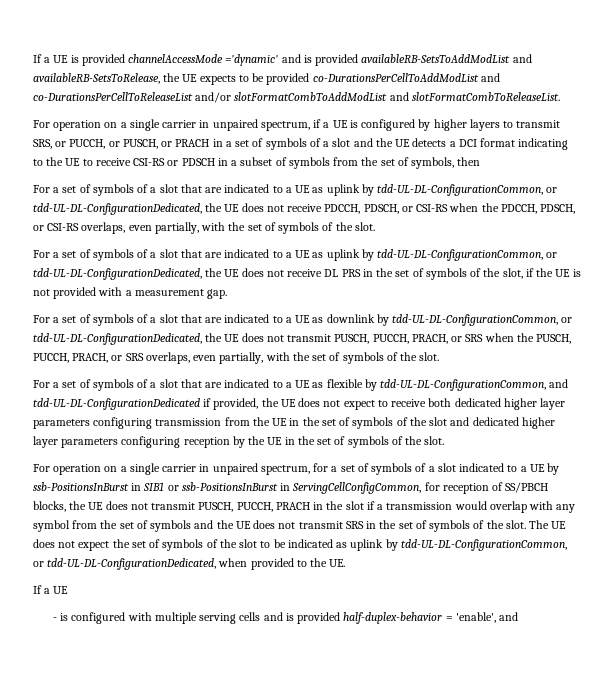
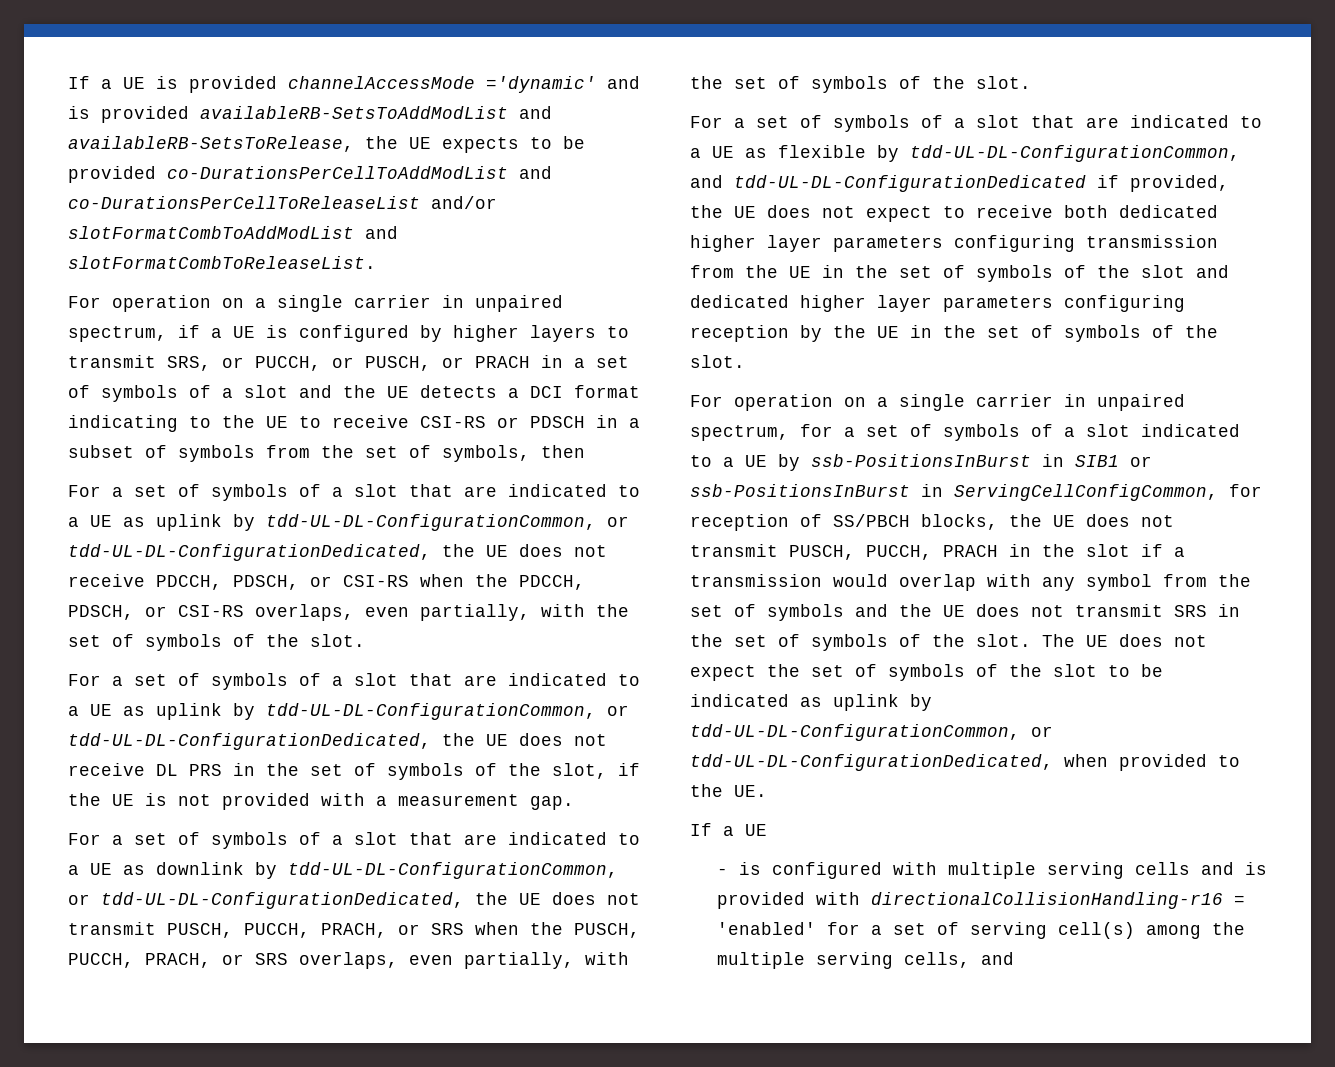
- - is configured with multiple serving cells and is provided half-duplex-behavior = 'enable', and
+ - is configured with multiple serving cells and is provided with directionalCollisionHandling-r16 = 'enabled' for a set of serving cell(s) among the multiple serving cells, and

